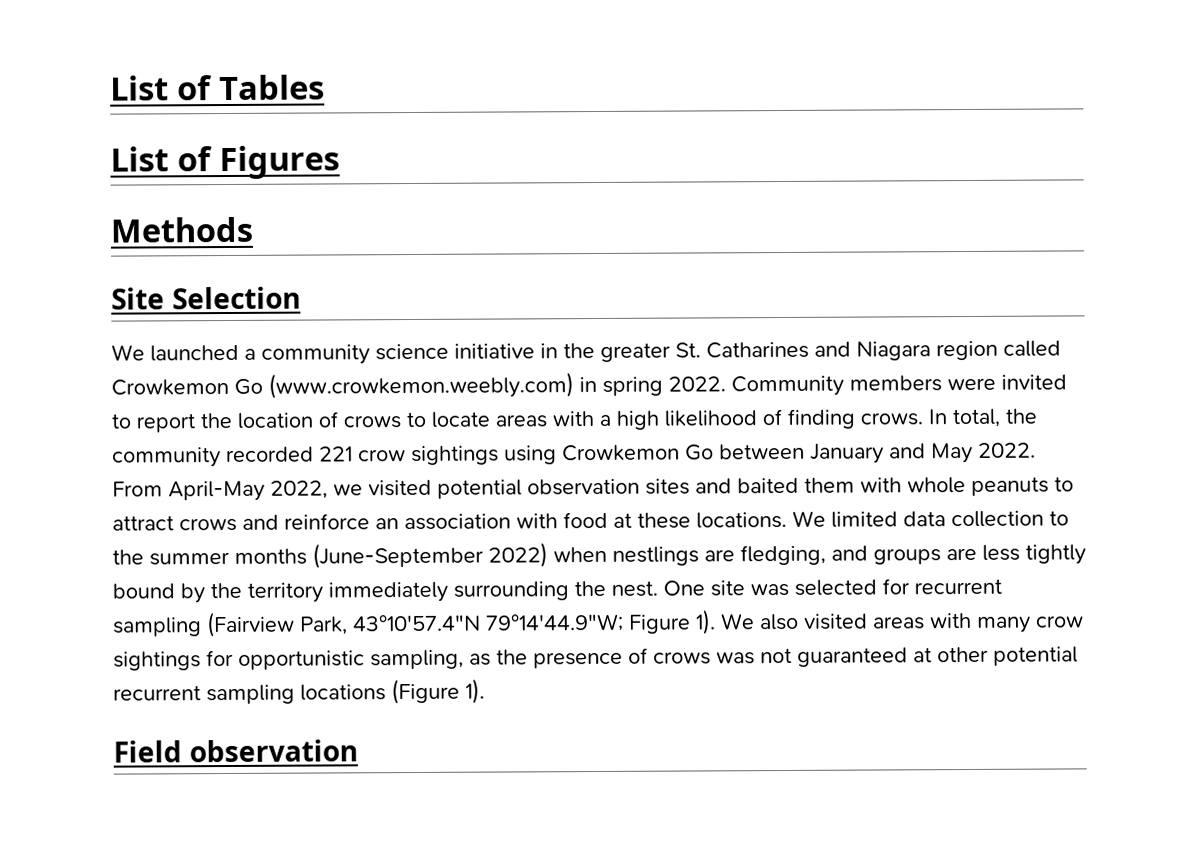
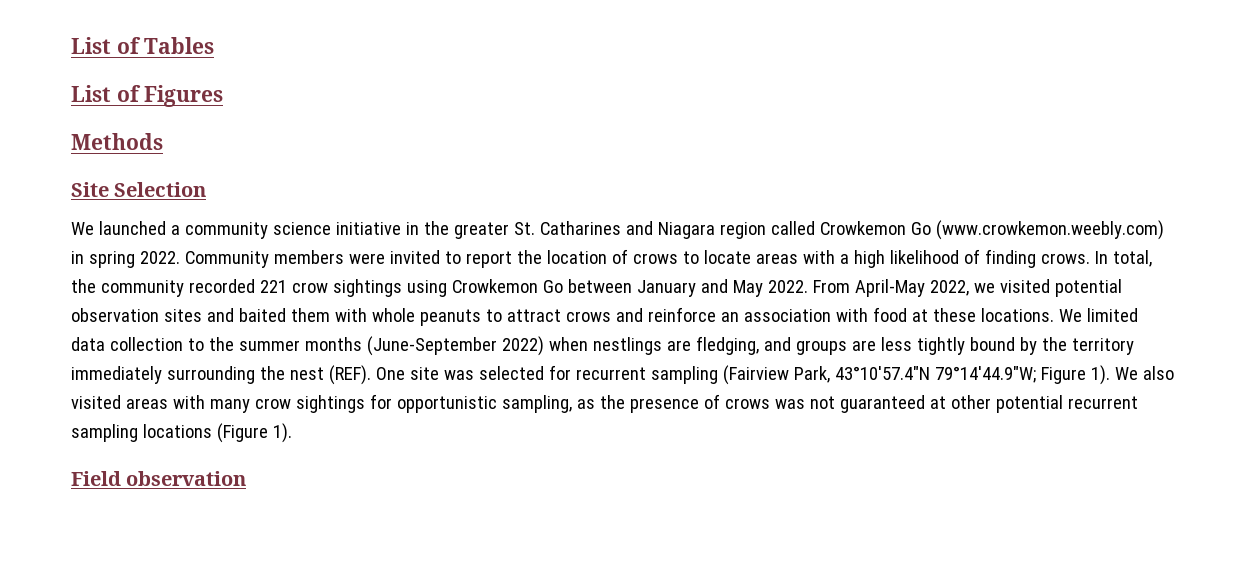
- We limited data collection to the summer months (June-September 2022) when nestlings are fledging, and groups are less tightly bound by the territory immediately surrounding the nest.
+ We limited data collection to the summer months (June-September 2022) when nestlings are fledging, and groups are less tightly bound by the territory immediately surrounding the nest (REF).

